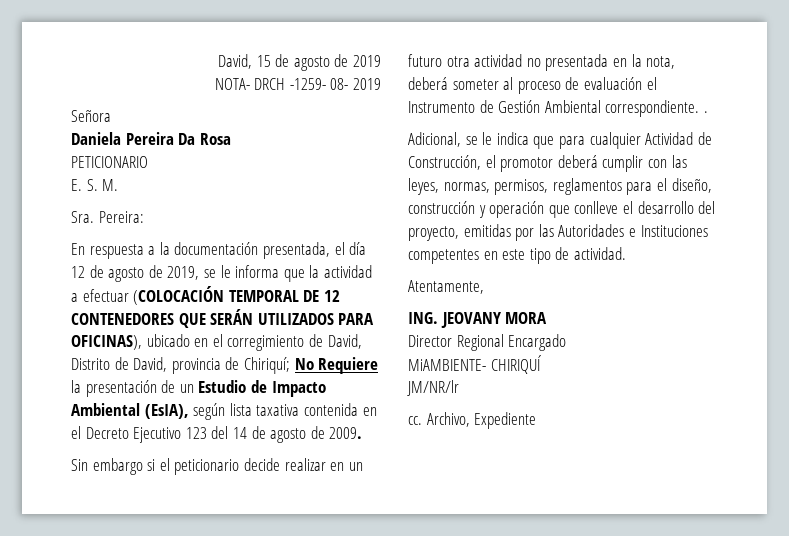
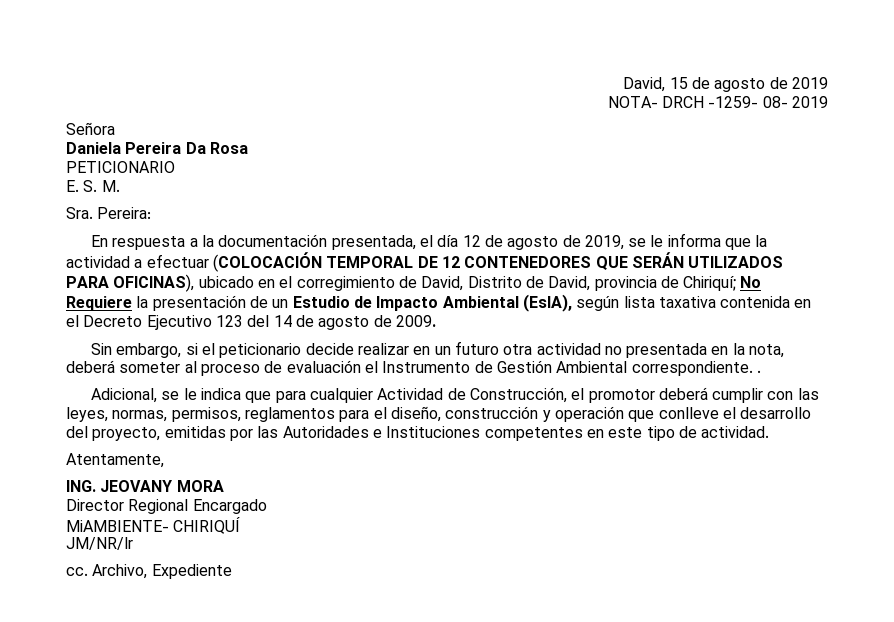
- Sin embargo si el peticionario decide realizar en un futuro otra actividad no presentada en la nota, deberá someter al proceso de evaluación el Instrumento de Gestión Ambiental correspondiente. .
+ Sin embargo, si el peticionario decide realizar en un futuro otra actividad no presentada en la nota, deberá someter al proceso de evaluación el Instrumento de Gestión Ambiental correspondiente. .

